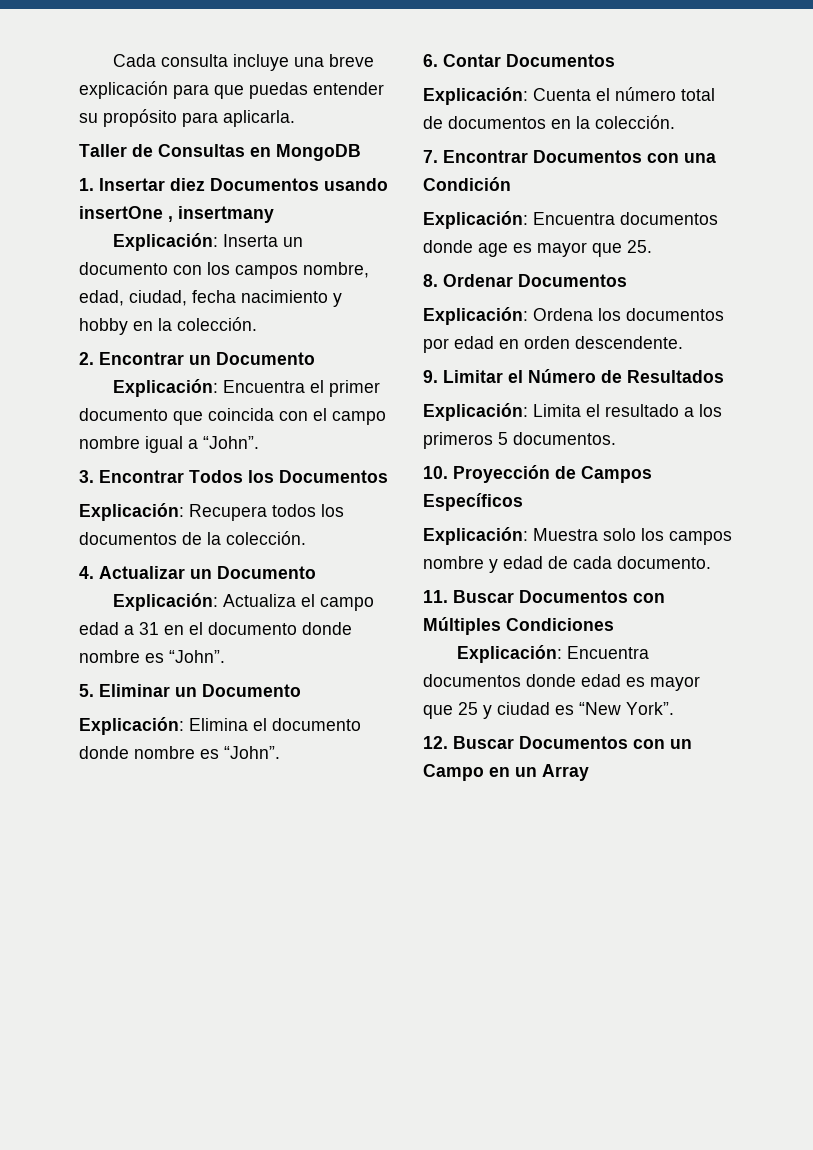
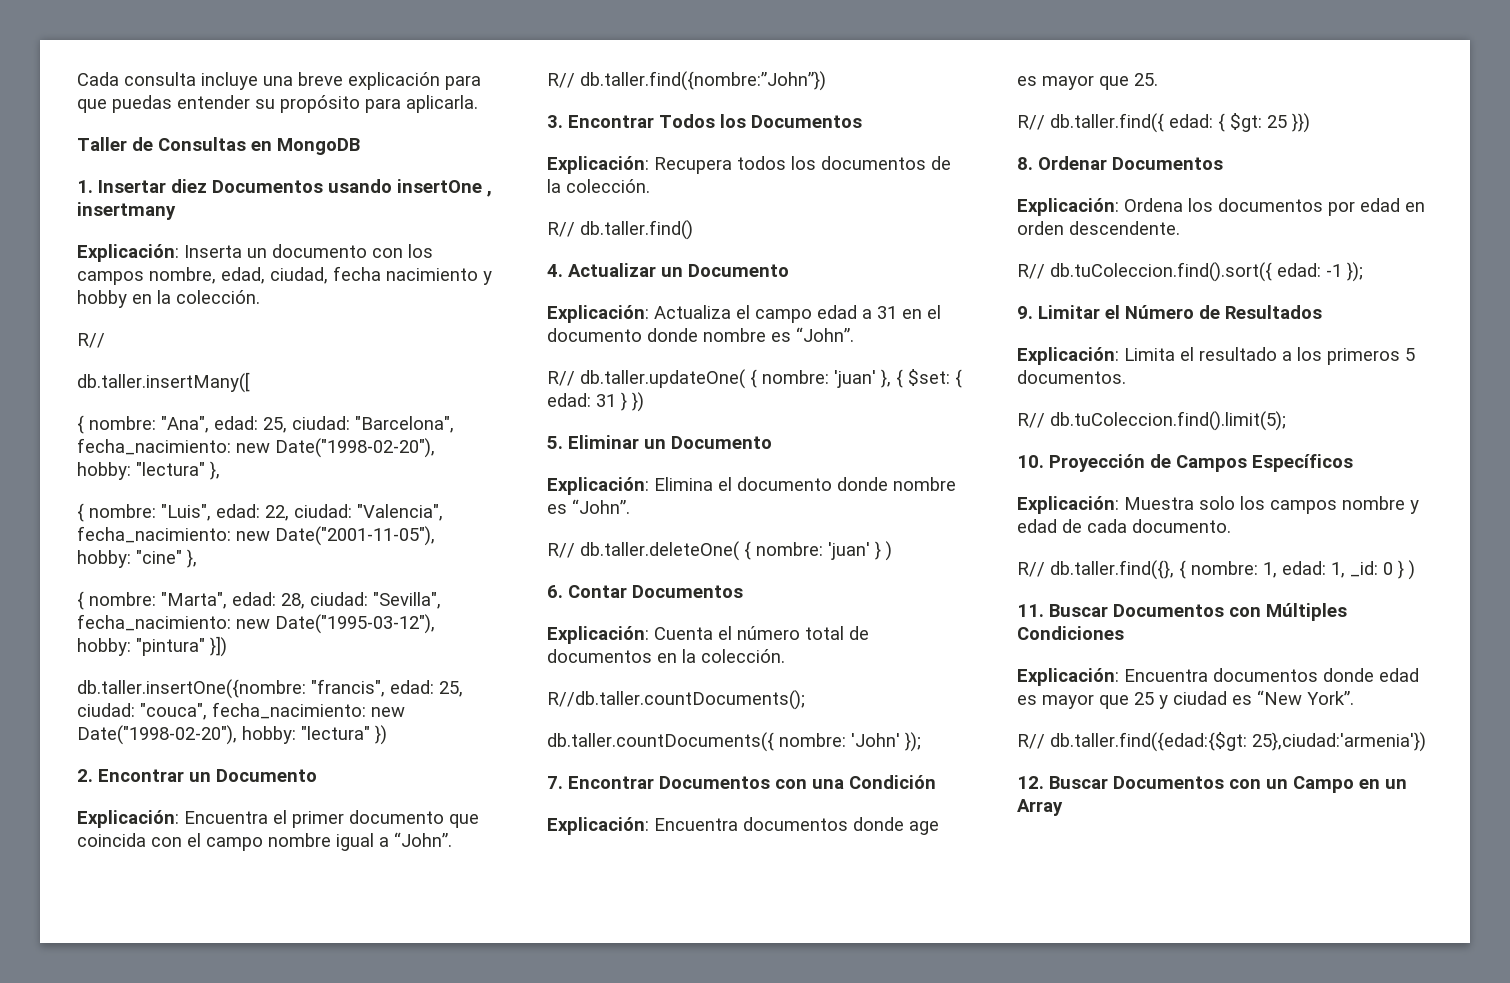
  Explicación: Inserta un documento con los campos nombre, edad, ciudad, fecha nacimiento y hobby en la colección.
+ R//
+ db.taller.insertMany([
+ { nombre: "Ana", edad: 25, ciudad: "Barcelona", fecha_nacimiento: new Date("1998-02-20"), hobby: "lectura" },
+ { nombre: "Luis", edad: 22, ciudad: "Valencia", fecha_nacimiento: new Date("2001-11-05"), hobby: "cine" },
+ { nombre: "Marta", edad: 28, ciudad: "Sevilla", fecha_nacimiento: new Date("1995-03-12"), hobby: "pintura" }])
+ db.taller.insertOne({nombre: "francis", edad: 25, ciudad: "couca", fecha_nacimiento: new Date("1998-02-20"), hobby: "lectura" })
+ R// db.taller.find({nombre:”John”})
+ R// db.taller.find()
+ R// db.taller.updateOne( { nombre: 'juan' }, { $set: { edad: 31 } })
+ R// db.taller.deleteOne( { nombre: 'juan' } )
+ R//db.taller.countDocuments();
+ db.taller.countDocuments({ nombre: 'John' });
+ R// db.taller.find({ edad: { $gt: 25 }})
+ R// db.tuColeccion.find().sort({ edad: -1 });
+ R// db.tuColeccion.find().limit(5);
+ R// db.taller.find({}, { nombre: 1, edad: 1, _id: 0 } )
+ R// db.taller.find({edad:{$gt: 25},ciudad:'armenia'})

